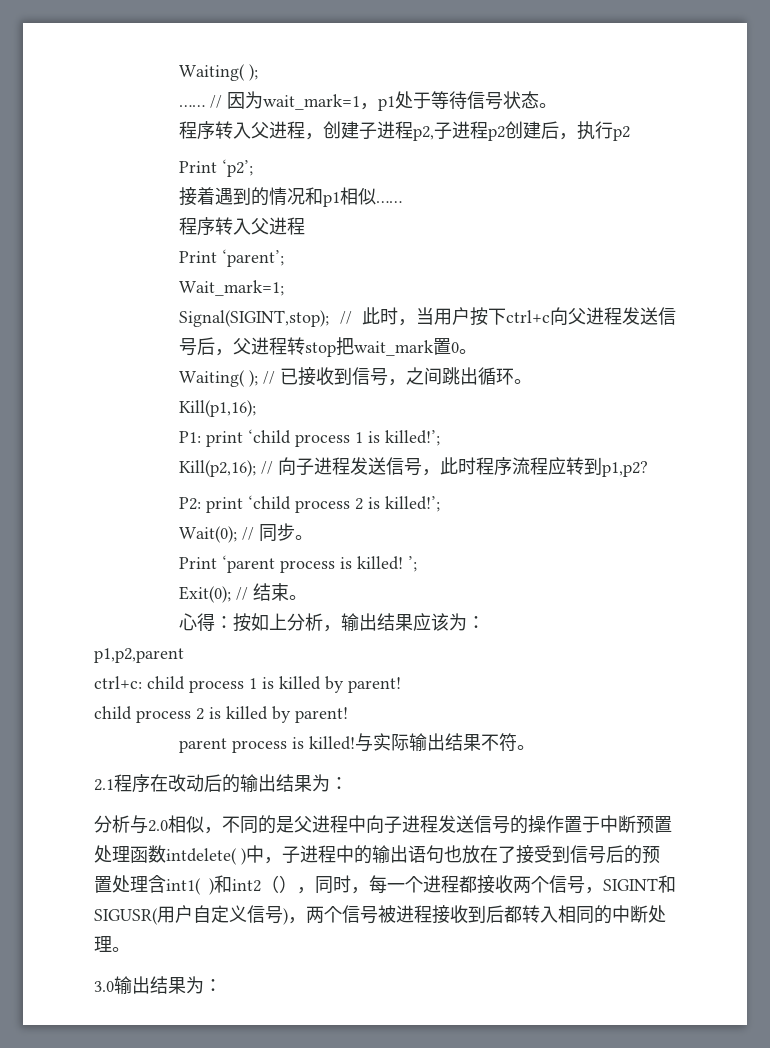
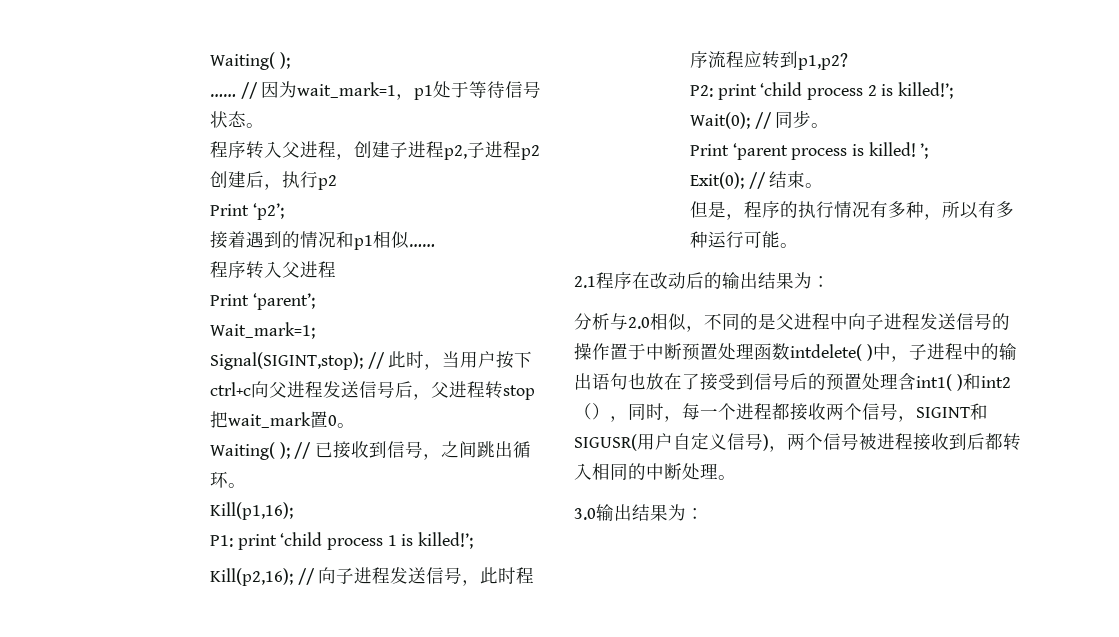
- 心得：按如上分析，输出结果应该为：
- p1,p2,parent
- ctrl+c: child process 1 is killed by parent!
- child process 2 is killed by parent!
- parent process is killed!与实际输出结果不符。
+ 但是，程序的执行情况有多种，所以有多种运行可能。

